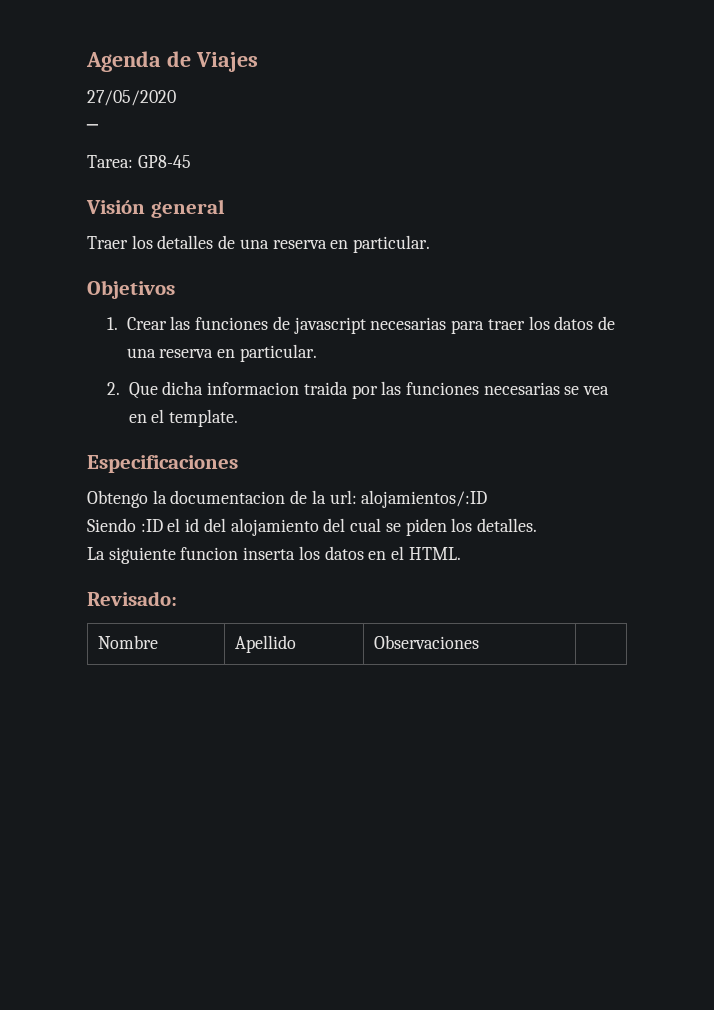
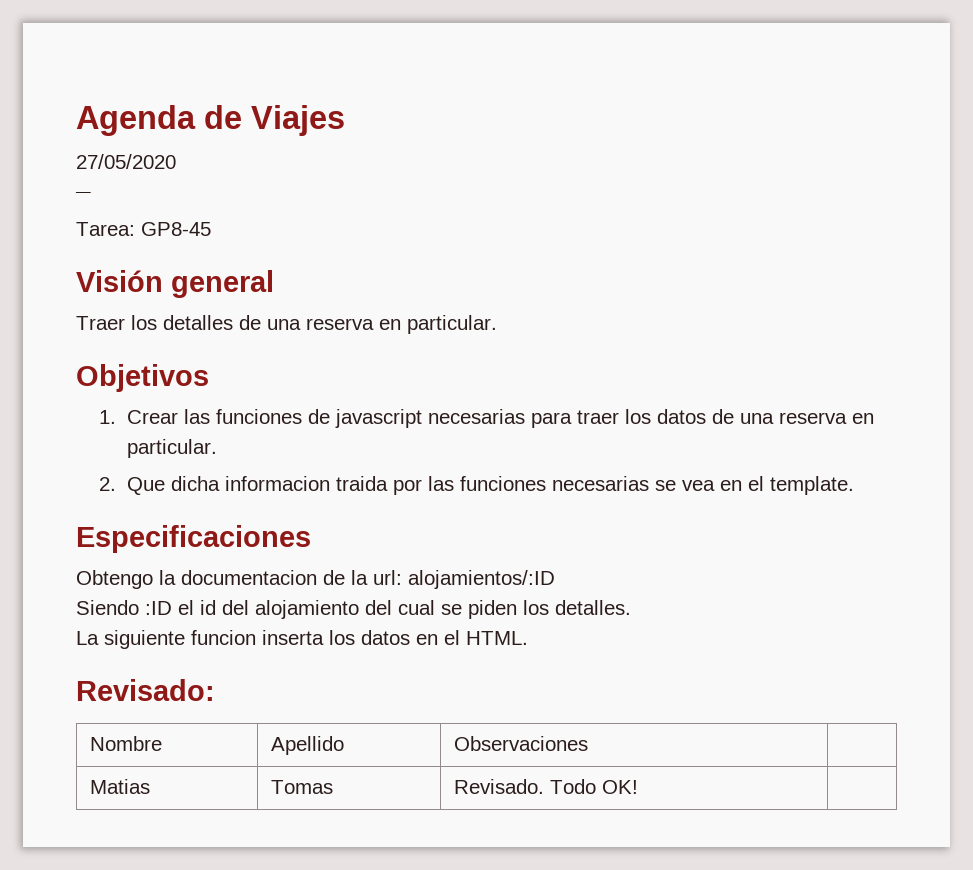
+ Matias | Tomas | Revisado. Todo OK! |

